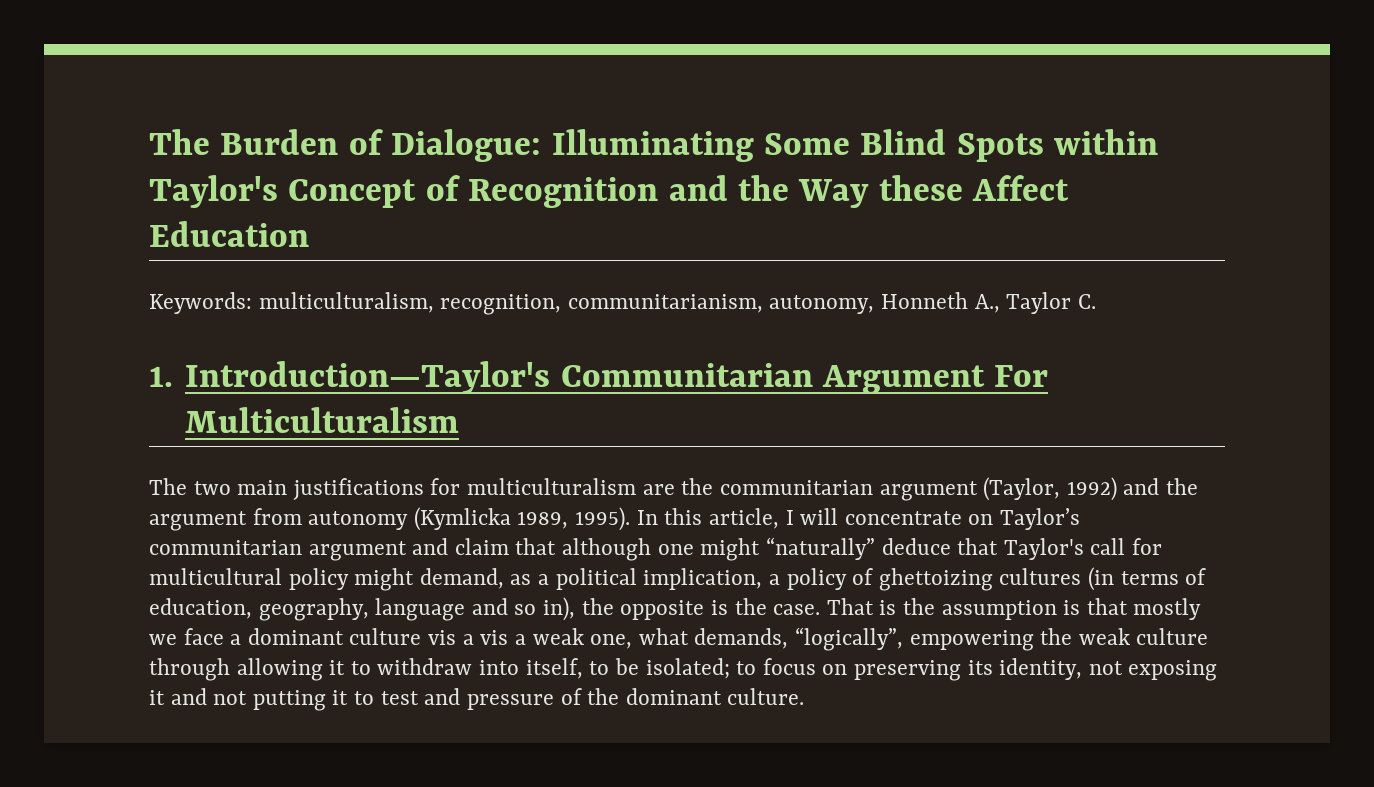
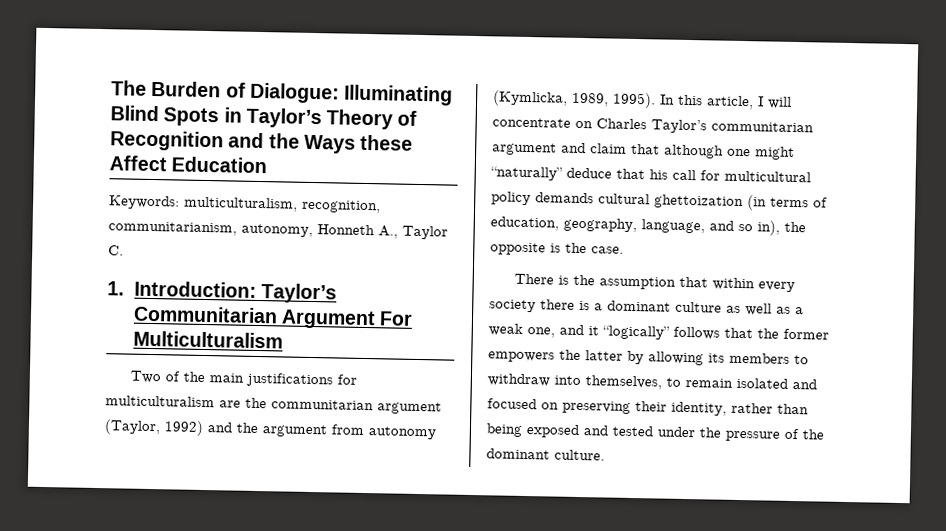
- The Burden of Dialogue: Illuminating Some Blind Spots within Taylor's Concept of Recognition and the Way these Affect Education
+ The Burden of Dialogue: Illuminating Blind Spots in Taylor’s Theory of Recognition and the Ways these Affect Education
- 1. Introduction—Taylor's Communitarian Argument For Multiculturalism
+ 1. Introduction: Taylor’s Communitarian Argument For Multiculturalism
- The two main justifications for multiculturalism are the communitarian argument (Taylor, 1992) and the argument from autonomy (Kymlicka 1989, 1995).
+ Two of the main justifications for multiculturalism are the communitarian argument (Taylor, 1992) and the argument from autonomy (Kymlicka, 1989, 1995).
- In this article, I will concentrate on Taylor’s communitarian argument and claim that although one might “naturally” deduce that Taylor's call for multicultural policy might demand, as a political implication, a policy of ghettoizing cultures (in terms of education, geography, language and so in), the opposite is the case. That is the assumption is that mostly we face a dominant culture vis a vis a weak one, what demands, “logically”, empowering the weak culture through allowing it to withdraw into itself, to be isolated; to focus on preserving its identity, not exposing it and not putting it to test and pressure of the dominant culture.
+ In this article, I will concentrate on Charles Taylor’s communitarian argument and claim that although one might “naturally” deduce that his call for multicultural policy demands cultural ghettoization (in terms of education, geography, language, and so in), the opposite is the case.
+ There is the assumption that within every society there is a dominant culture as well as a weak one, and it “logically” follows that the former empowers the latter by allowing its members to withdraw into themselves, to remain isolated and focused on preserving their identity, rather than being exposed and tested under the pressure of the dominant culture.

